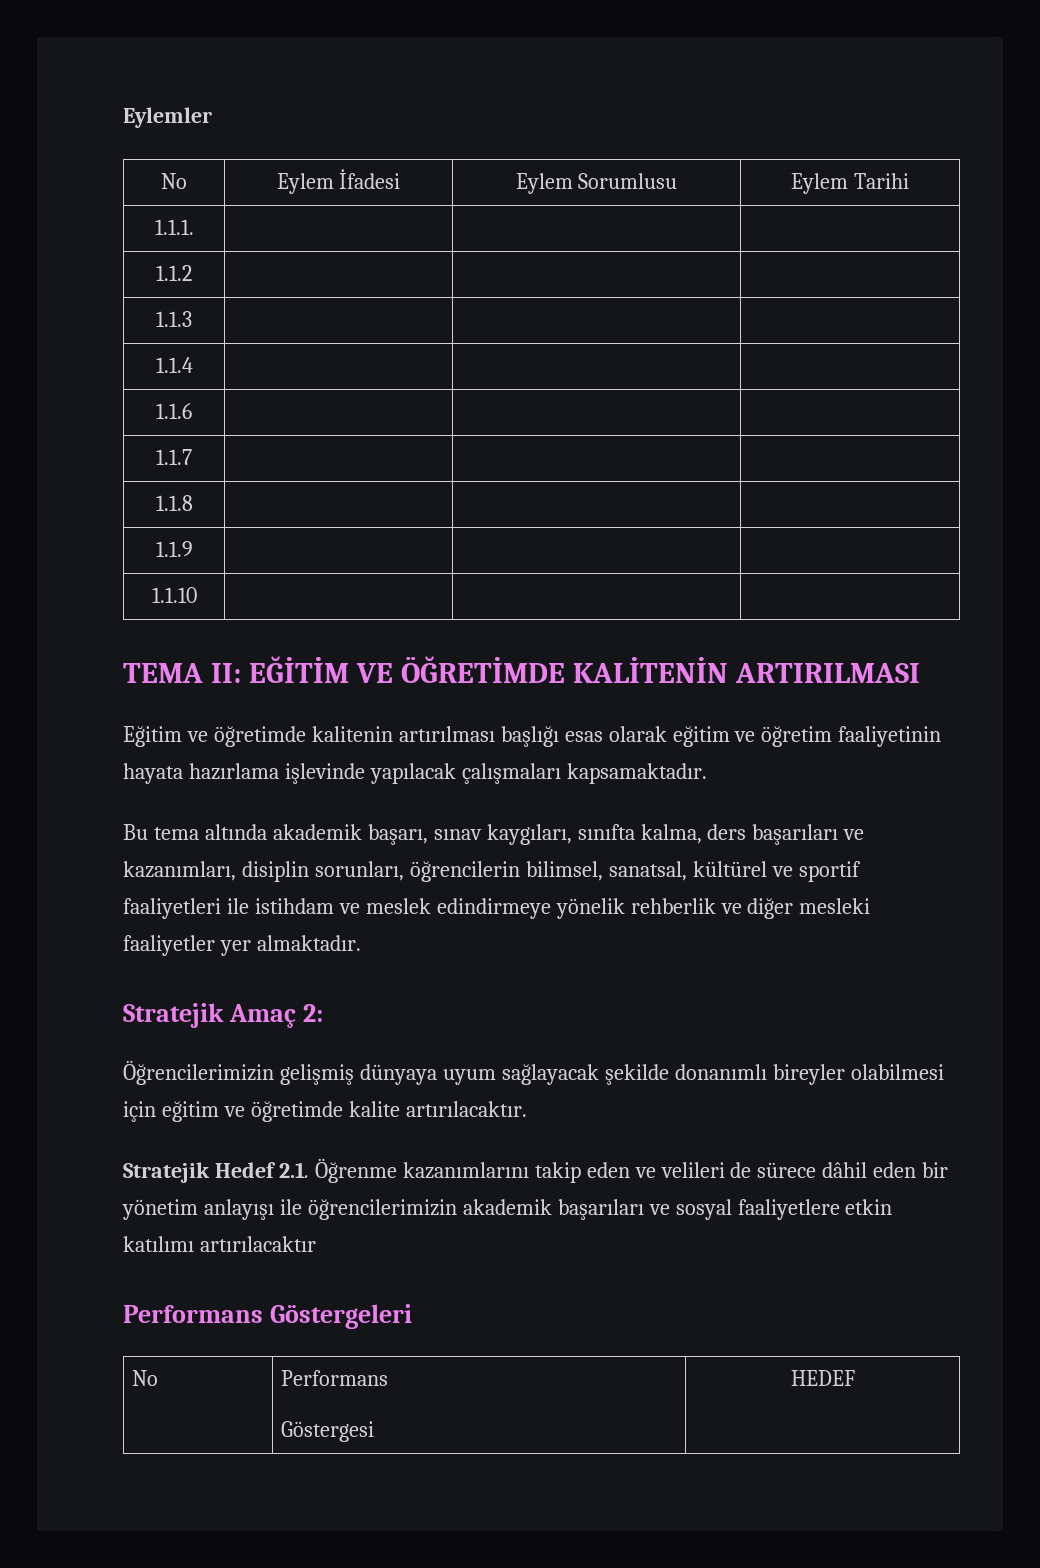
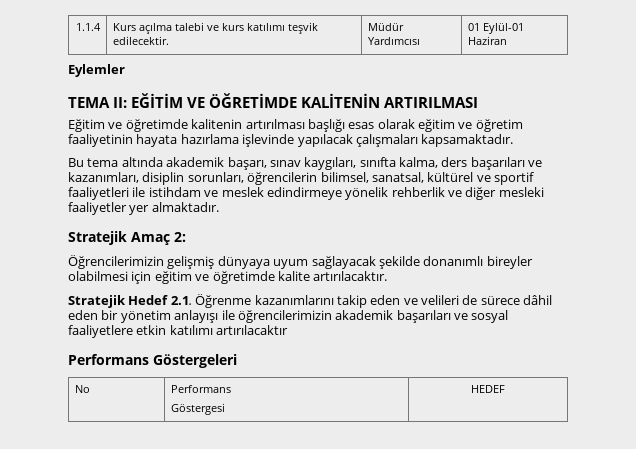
+ 1.1.4 | Kurs açılma talebi ve kurs katılımı teşvik edilecektir. | Müdür Yardımcısı | 01 Eylül-01 Haziran
  Eylemler
- No | Eylem İfadesi | Eylem Sorumlusu | Eylem Tarihi
- 1.1.1. | | |
- 1.1.2 | | |
- 1.1.3 | | |
- 1.1.4 | | |
- 1.1.6 | | |
- 1.1.7 | | |
- 1.1.8 | | |
- 1.1.9 | | |
- 1.1.10 | | |

